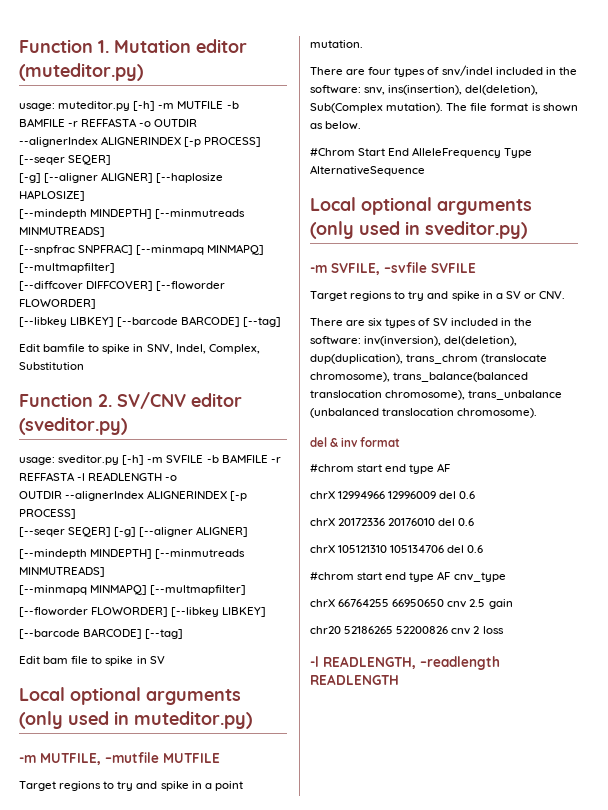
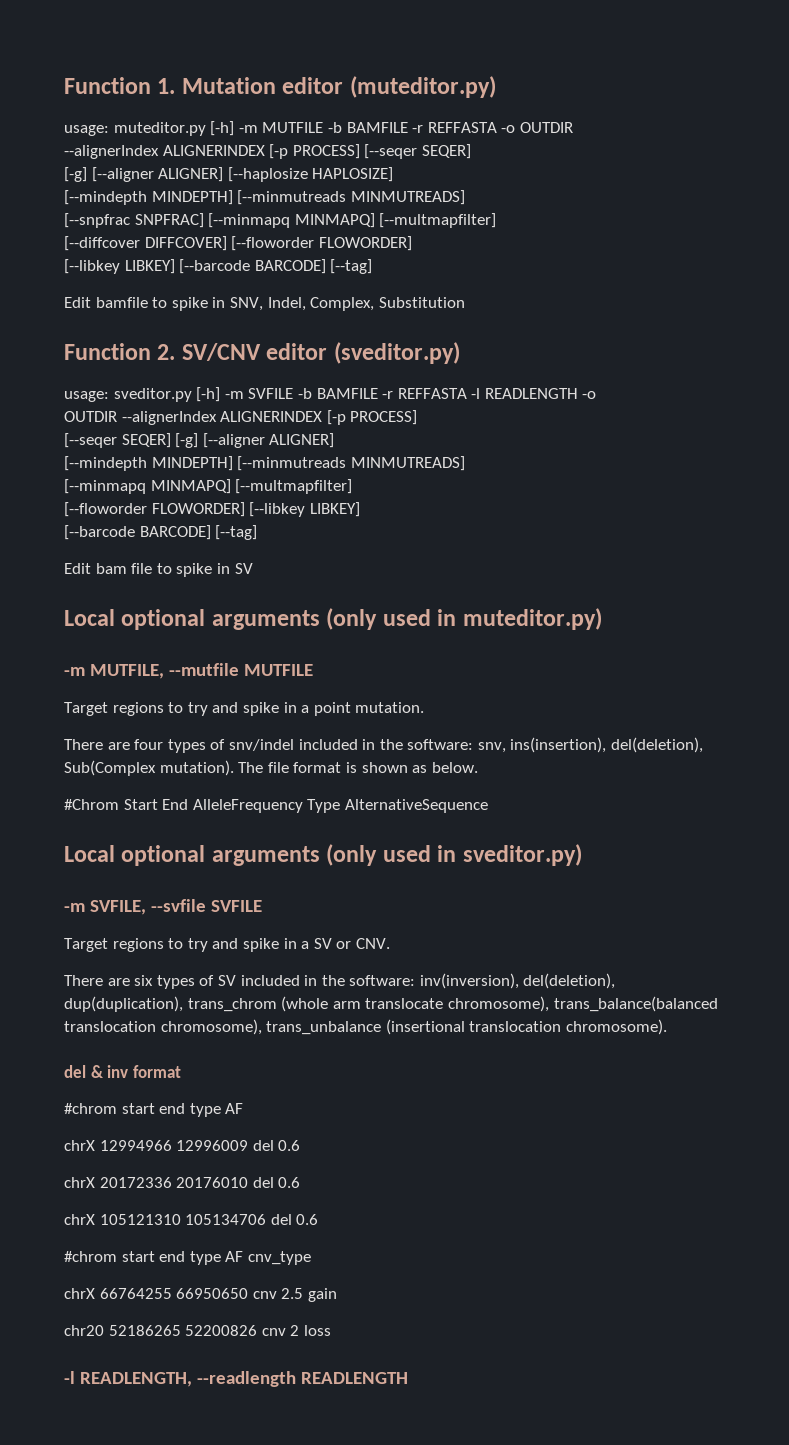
- -m MUTFILE, –mutfile MUTFILE
+ -m MUTFILE, --mutfile MUTFILE
- -m SVFILE, –svfile SVFILE
+ -m SVFILE, --svfile SVFILE
- There are six types of SV included in the software: inv(inversion), del(deletion), dup(duplication), trans_chrom (translocate chromosome), trans_balance(balanced translocation chromosome), trans_unbalance (unbalanced translocation chromosome).
+ There are six types of SV included in the software: inv(inversion), del(deletion), dup(duplication), trans_chrom (whole arm translocate chromosome), trans_balance(balanced translocation chromosome), trans_unbalance (insertional translocation chromosome).
- -l READLENGTH, –readlength READLENGTH
+ -l READLENGTH, --readlength READLENGTH

